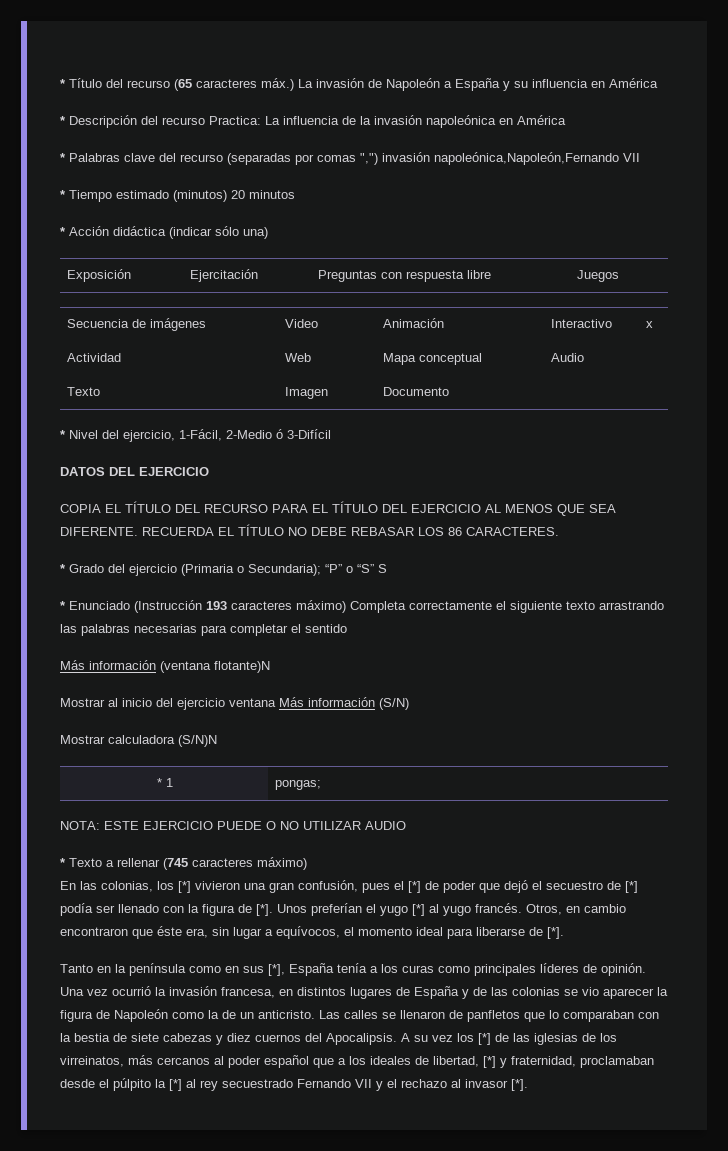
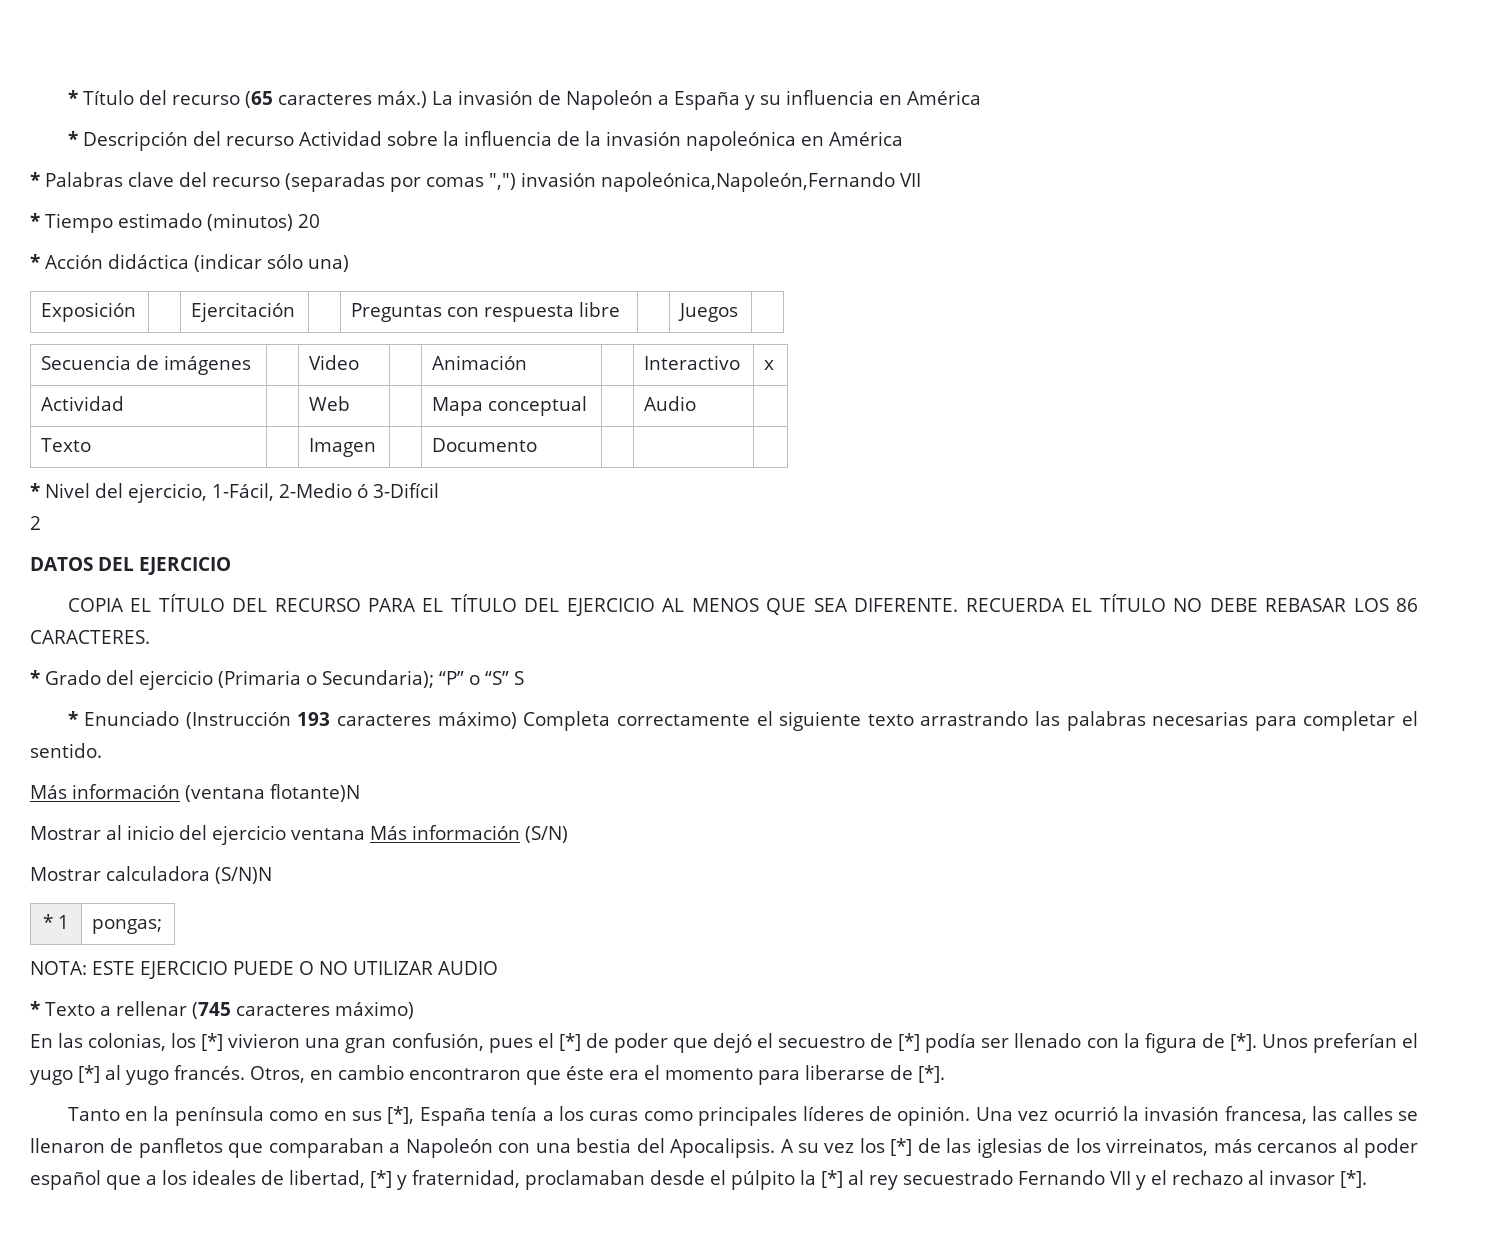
- * Descripción del recurso Practica: La influencia de la invasión napoleónica en América
+ * Descripción del recurso Actividad sobre la influencia de la invasión napoleónica en América
- * Tiempo estimado (minutos) 20 minutos
+ * Tiempo estimado (minutos) 20
+ 2
- * Enunciado (Instrucción 193 caracteres máximo) Completa correctamente el siguiente texto arrastrando las palabras necesarias para completar el sentido
+ * Enunciado (Instrucción 193 caracteres máximo) Completa correctamente el siguiente texto arrastrando las palabras necesarias para completar el sentido.
- Otros, en cambio encontraron que éste era, sin lugar a equívocos, el momento ideal para liberarse de [*].
+ Otros, en cambio encontraron que éste era el momento para liberarse de [*].
- Una vez ocurrió la invasión francesa, en distintos lugares de España y de las colonias se vio aparecer la figura de Napoleón como la de un anticristo. Las calles se llenaron de panfletos que lo comparaban con la bestia de siete cabezas y diez cuernos del Apocalipsis.
+ Una vez ocurrió la invasión francesa, las calles se llenaron de panfletos que comparaban a Napoleón con una bestia del Apocalipsis.

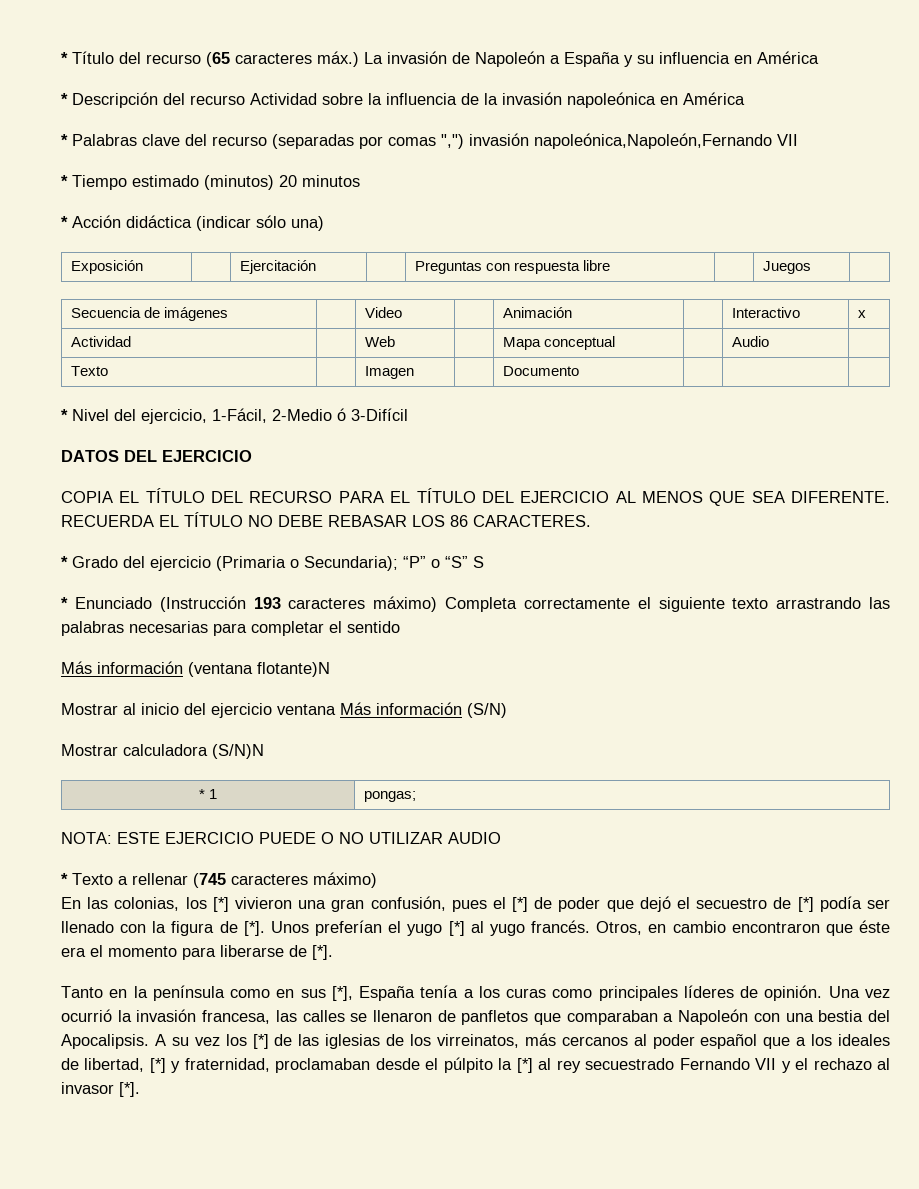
- * Tiempo estimado (minutos) 20
+ * Tiempo estimado (minutos) 20 minutos
- 2
- * Enunciado (Instrucción 193 caracteres máximo) Completa correctamente el siguiente texto arrastrando las palabras necesarias para completar el sentido.
+ * Enunciado (Instrucción 193 caracteres máximo) Completa correctamente el siguiente texto arrastrando las palabras necesarias para completar el sentido

